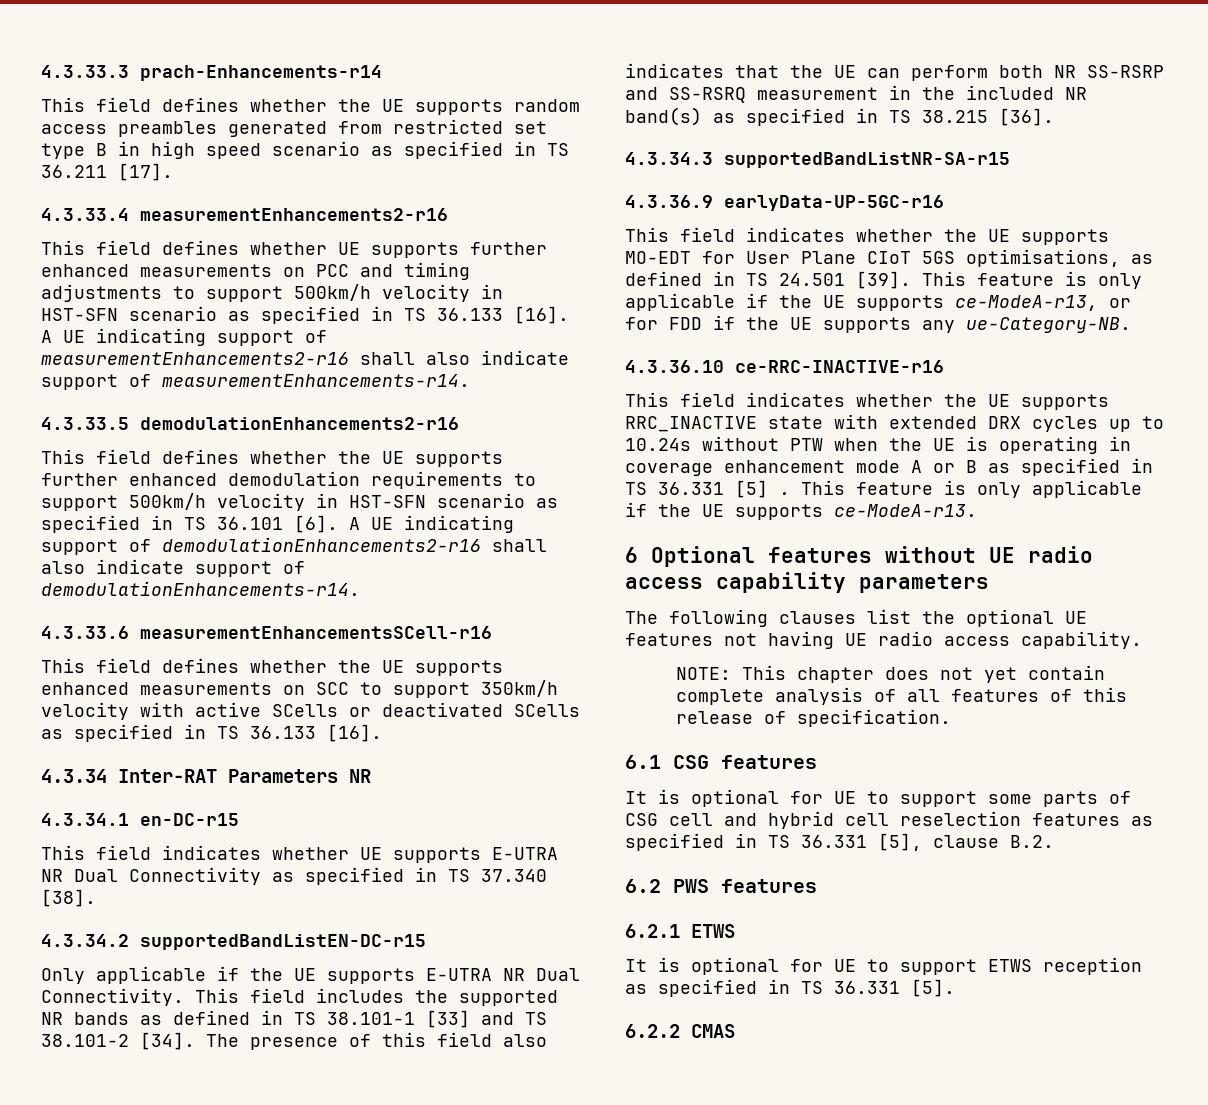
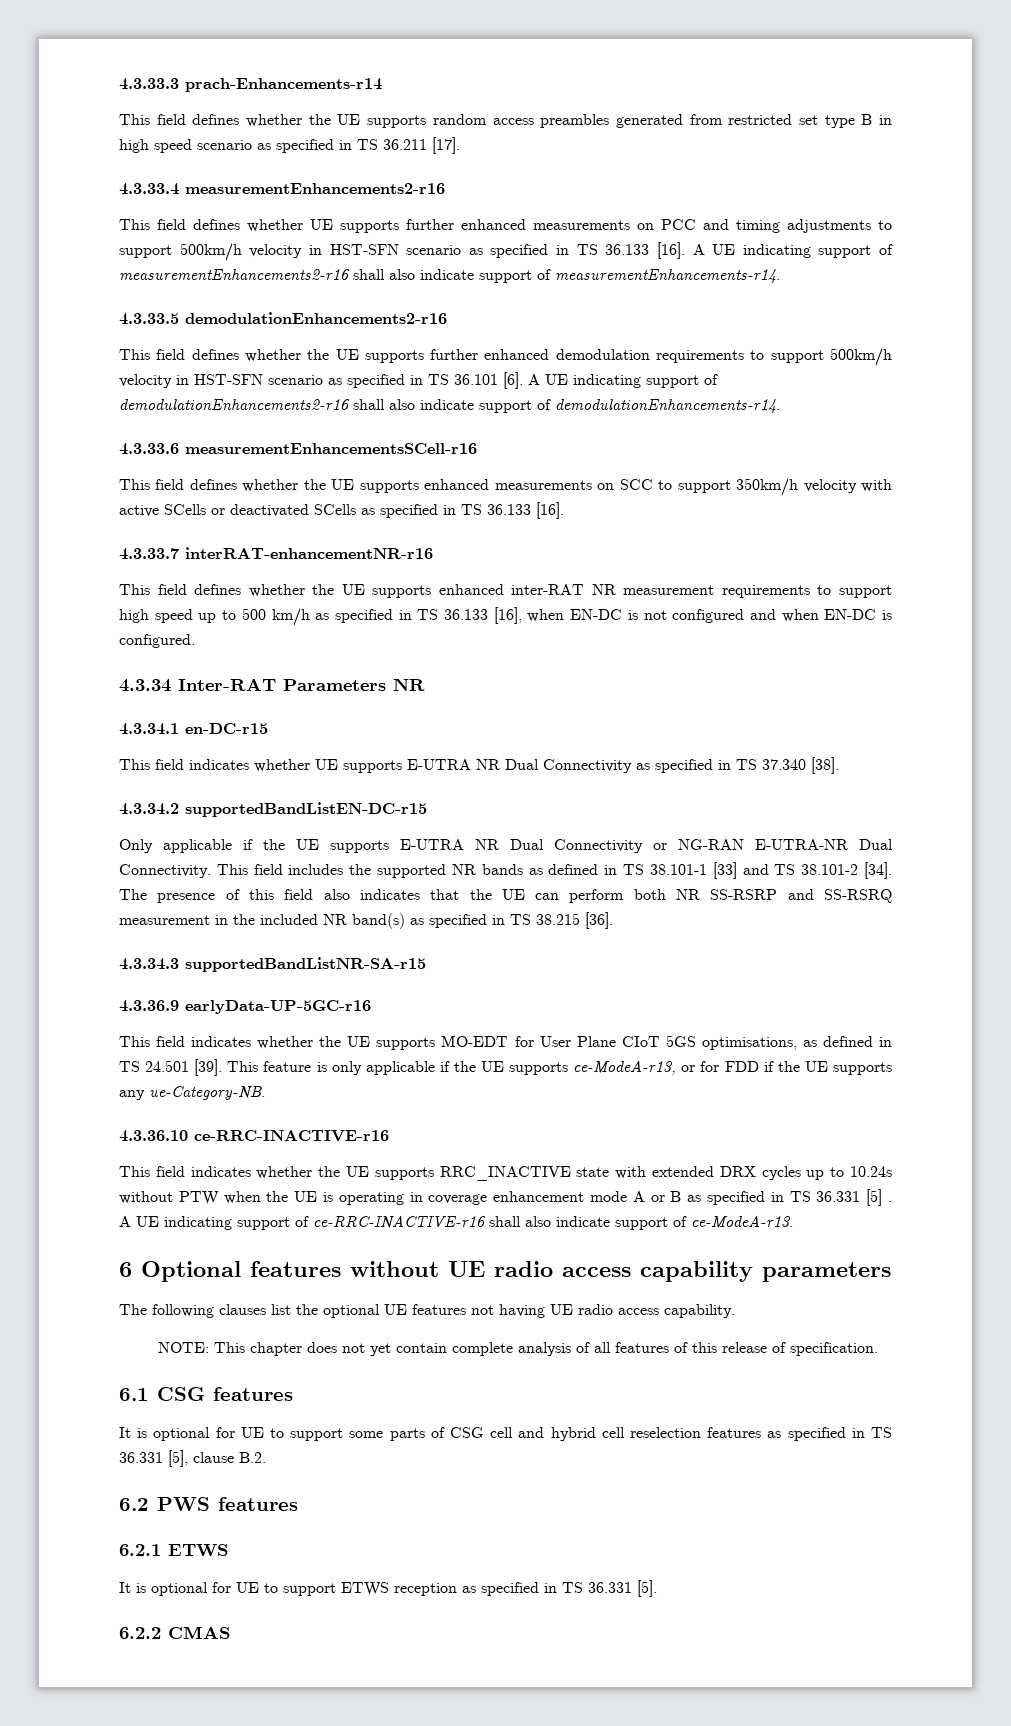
+ 4.3.33.7 interRAT-enhancementNR-r16
+ This field defines whether the UE supports enhanced inter-RAT NR measurement requirements to support high speed up to 500 km/h as specified in TS 36.133 [16], when EN-DC is not configured and when EN-DC is configured.
- Only applicable if the UE supports E-UTRA NR Dual Connectivity.
+ Only applicable if the UE supports E-UTRA NR Dual Connectivity or NG-RAN E-UTRA-NR Dual Connectivity.
- This feature is only applicable if the UE supports ce-ModeA-r13.
+ A UE indicating support of ce-RRC-INACTIVE-r16 shall also indicate support of ce-ModeA-r13.

